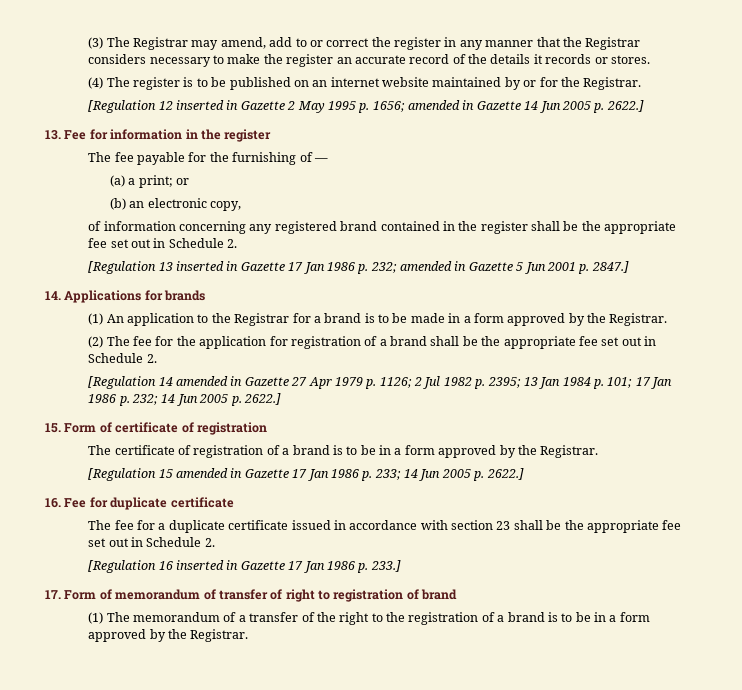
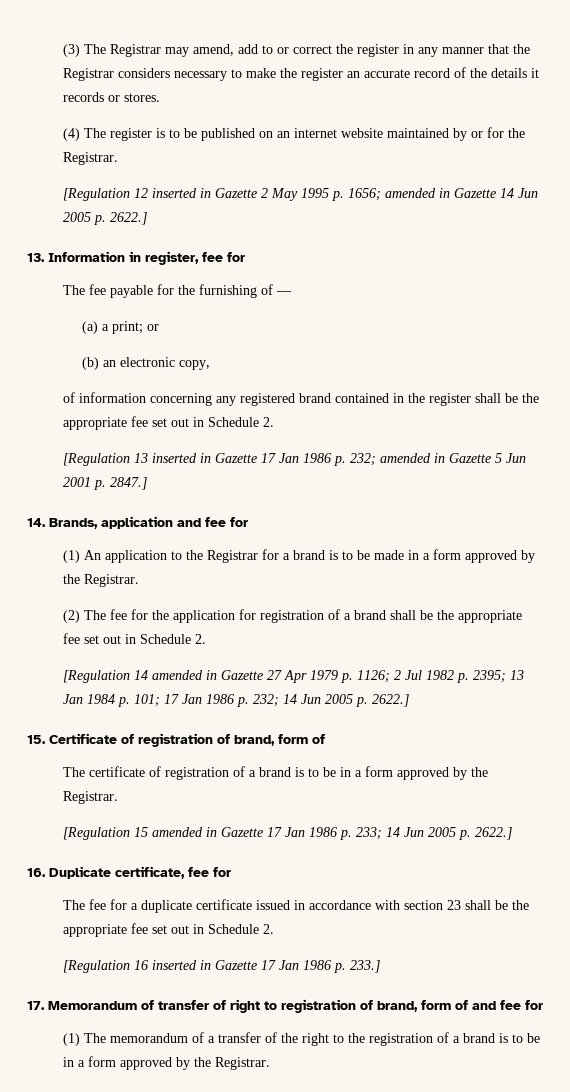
- 13. Fee for information in the register
+ 13. Information in register, fee for
- 14. Applications for brands
+ 14. Brands, application and fee for
- 15. Form of certificate of registration
+ 15. Certificate of registration of brand, form of
- 16. Fee for duplicate certificate
+ 16. Duplicate certificate, fee for
- 17. Form of memorandum of transfer of right to registration of brand
+ 17. Memorandum of transfer of right to registration of brand, form of and fee for

